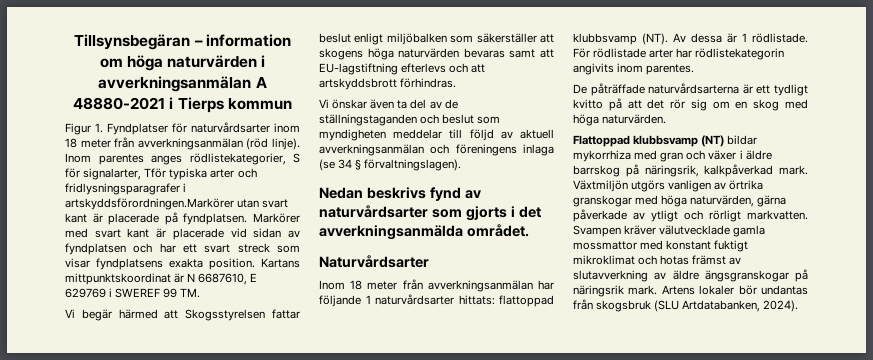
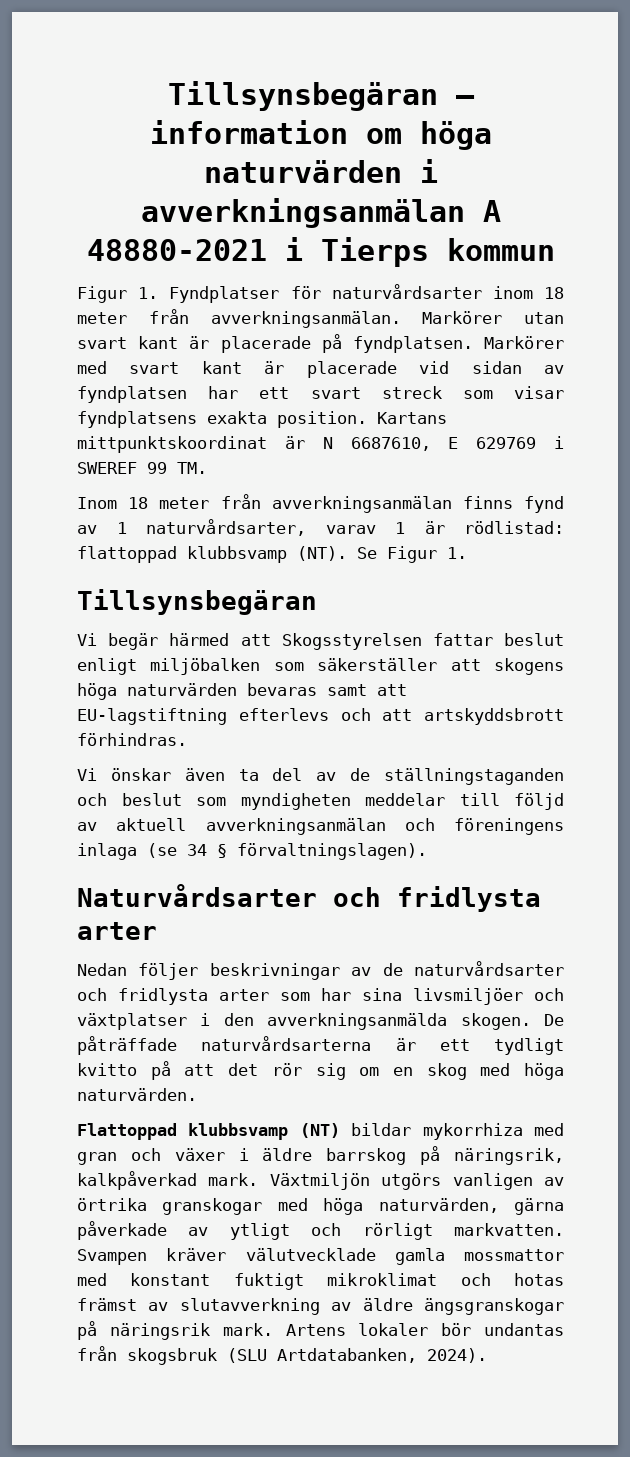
- Figur 1. Fyndplatser för naturvårdsarter inom 18 meter från avverkningsanmälan (röd linje). Inom parentes anges rödlistekategorier, S för signalarter, Tför typiska arter och fridlysningsparagrafer i artskyddsförordningen.Markörer utan svart kant är placerade på fyndplatsen.
+ Figur 1. Fyndplatser för naturvårdsarter inom 18 meter från avverkningsanmälan. Markörer utan svart kant är placerade på fyndplatsen.
- Markörer med svart kant är placerade vid sidan av fyndplatsen och har ett svart streck som visar fyndplatsens exakta position.
+ Markörer med svart kant är placerade vid sidan av fyndplatsen har ett svart streck som visar fyndplatsens exakta position.
+ Inom 18 meter från avverkningsanmälan finns fynd av 1 naturvårdsarter, varav 1 är rödlistad: flattoppad klubbsvamp (NT). Se Figur 1.
+ Tillsynsbegäran
- Nedan beskrivs fynd av naturvårdsarter som gjorts i det avverkningsanmälda området.
- Naturvårdsarter
- Inom 18 meter från avverkningsanmälan har följande 1 naturvårdsarter hittats: flattoppad klubbsvamp (NT). Av dessa är 1 rödlistade. För rödlistade arter har rödlistekategorin angivits inom parentes.
- De påträffade naturvårdsarterna är ett tydligt kvitto på att det rör sig om en skog med höga naturvärden.
+ Naturvårdsarter och fridlysta arter
+ Nedan följer beskrivningar av de naturvårdsarter och fridlysta arter som har sina livsmiljöer och växtplatser i den avverkningsanmälda skogen. De påträffade naturvårdsarterna är ett tydligt kvitto på att det rör sig om en skog med höga naturvärden.

